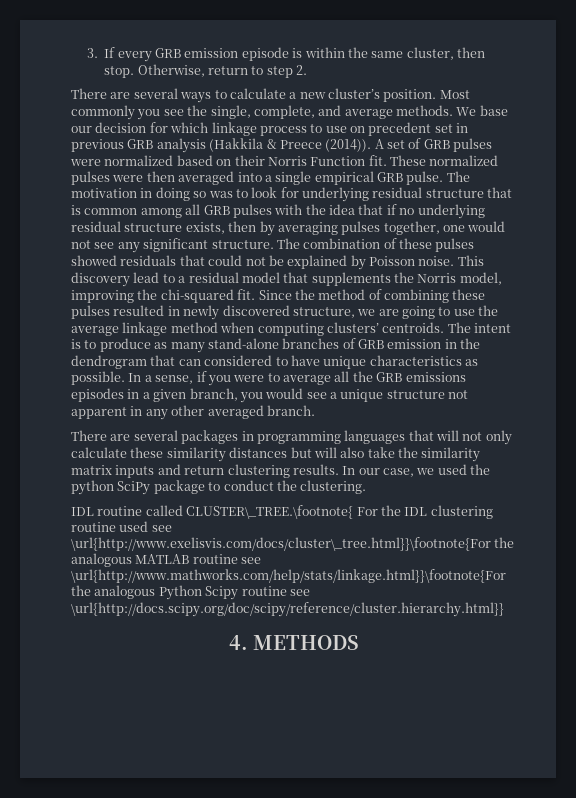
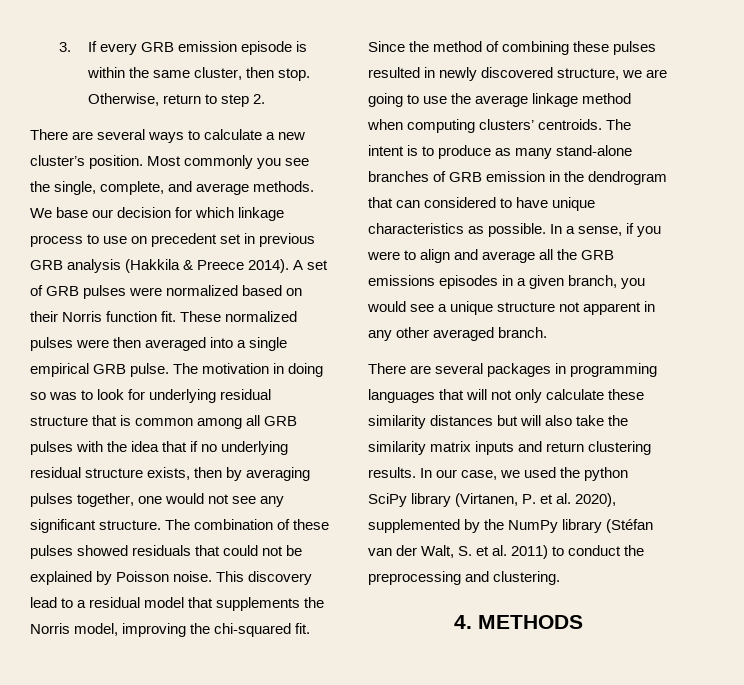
- We base our decision for which linkage process to use on precedent set in previous GRB analysis (Hakkila & Preece (2014)).
+ We base our decision for which linkage process to use on precedent set in previous GRB analysis (Hakkila & Preece 2014).
- A set of GRB pulses were normalized based on their Norris Function fit.
+ A set of GRB pulses were normalized based on their Norris function fit.
- In a sense, if you were to average all the GRB emissions episodes in a given branch, you would see a unique structure not apparent in any other averaged branch.
+ In a sense, if you were to align and average all the GRB emissions episodes in a given branch, you would see a unique structure not apparent in any other averaged branch.
- In our case, we used the python SciPy package to conduct the clustering.
+ In our case, we used the python SciPy library (Virtanen, P. et al. 2020), supplemented by the NumPy library (Stéfan van der Walt, S. et al. 2011) to conduct the preprocessing and clustering.
- IDL routine called CLUSTER\_TREE.\footnote{ For the IDL clustering routine used see \url{http://www.exelisvis.com/docs/cluster\_tree.html}}\footnote{For the analogous MATLAB routine see \url{http://www.mathworks.com/help/stats/linkage.html}}\footnote{For the analogous Python Scipy routine see \url{http://docs.scipy.org/doc/scipy/reference/cluster.hierarchy.html}}

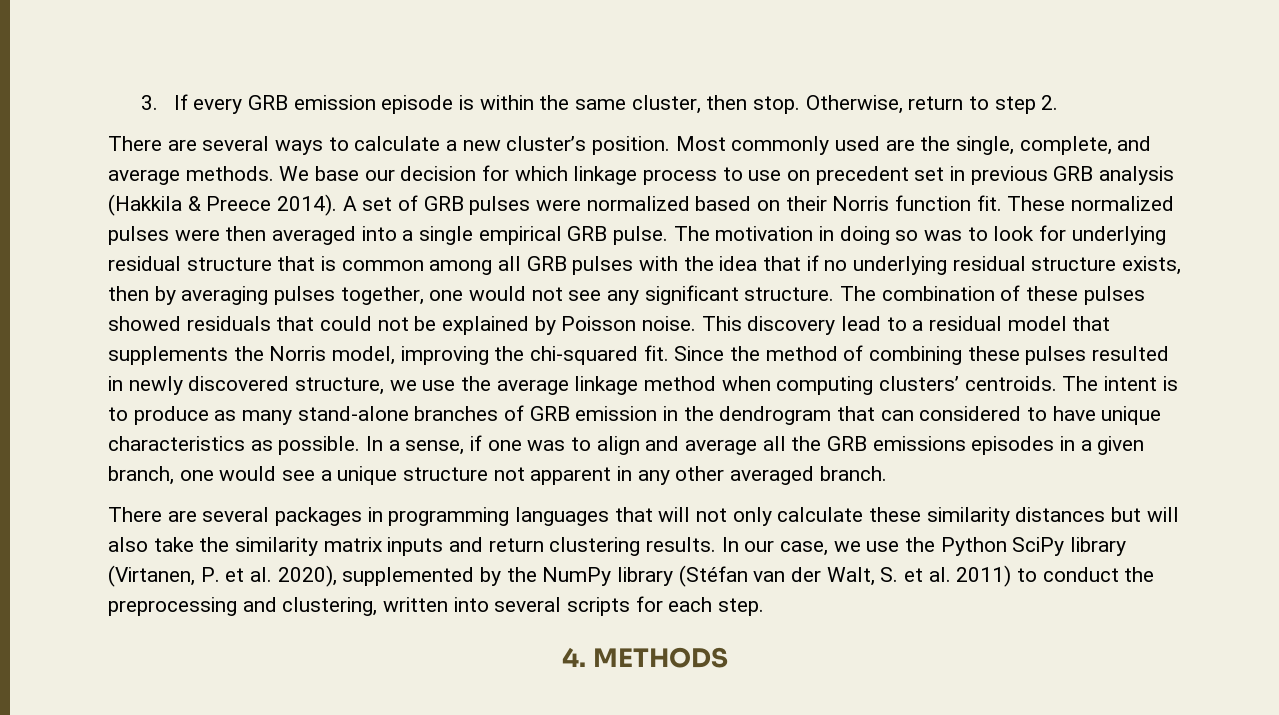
- Most commonly you see the single, complete, and average methods.
+ Most commonly used are the single, complete, and average methods.
- Since the method of combining these pulses resulted in newly discovered structure, we are going to use the average linkage method when computing clusters’ centroids.
+ Since the method of combining these pulses resulted in newly discovered structure, we use the average linkage method when computing clusters’ centroids.
- In a sense, if you were to align and average all the GRB emissions episodes in a given branch, you would see a unique structure not apparent in any other averaged branch.
+ In a sense, if one was to align and average all the GRB emissions episodes in a given branch, one would see a unique structure not apparent in any other averaged branch.
- In our case, we used the python SciPy library (Virtanen, P. et al. 2020), supplemented by the NumPy library (Stéfan van der Walt, S. et al. 2011) to conduct the preprocessing and clustering.
+ In our case, we use the Python SciPy library (Virtanen, P. et al. 2020), supplemented by the NumPy library (Stéfan van der Walt, S. et al. 2011) to conduct the preprocessing and clustering, written into several scripts for each step.

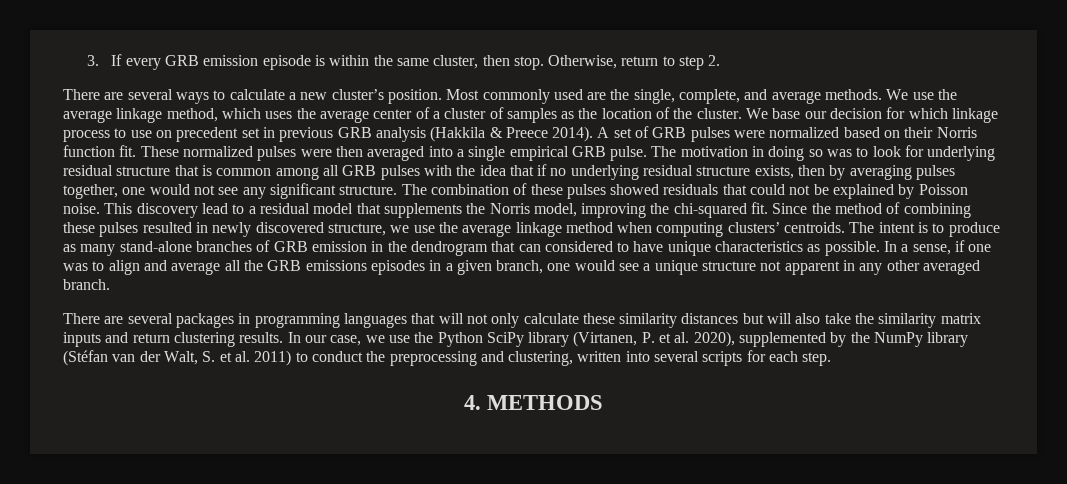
- We base our decision for which linkage process to use on precedent set in previous GRB analysis (Hakkila & Preece 2014).
+ We use the average linkage method, which uses the average center of a cluster of samples as the location of the cluster. We base our decision for which linkage process to use on precedent set in previous GRB analysis (Hakkila & Preece 2014).

